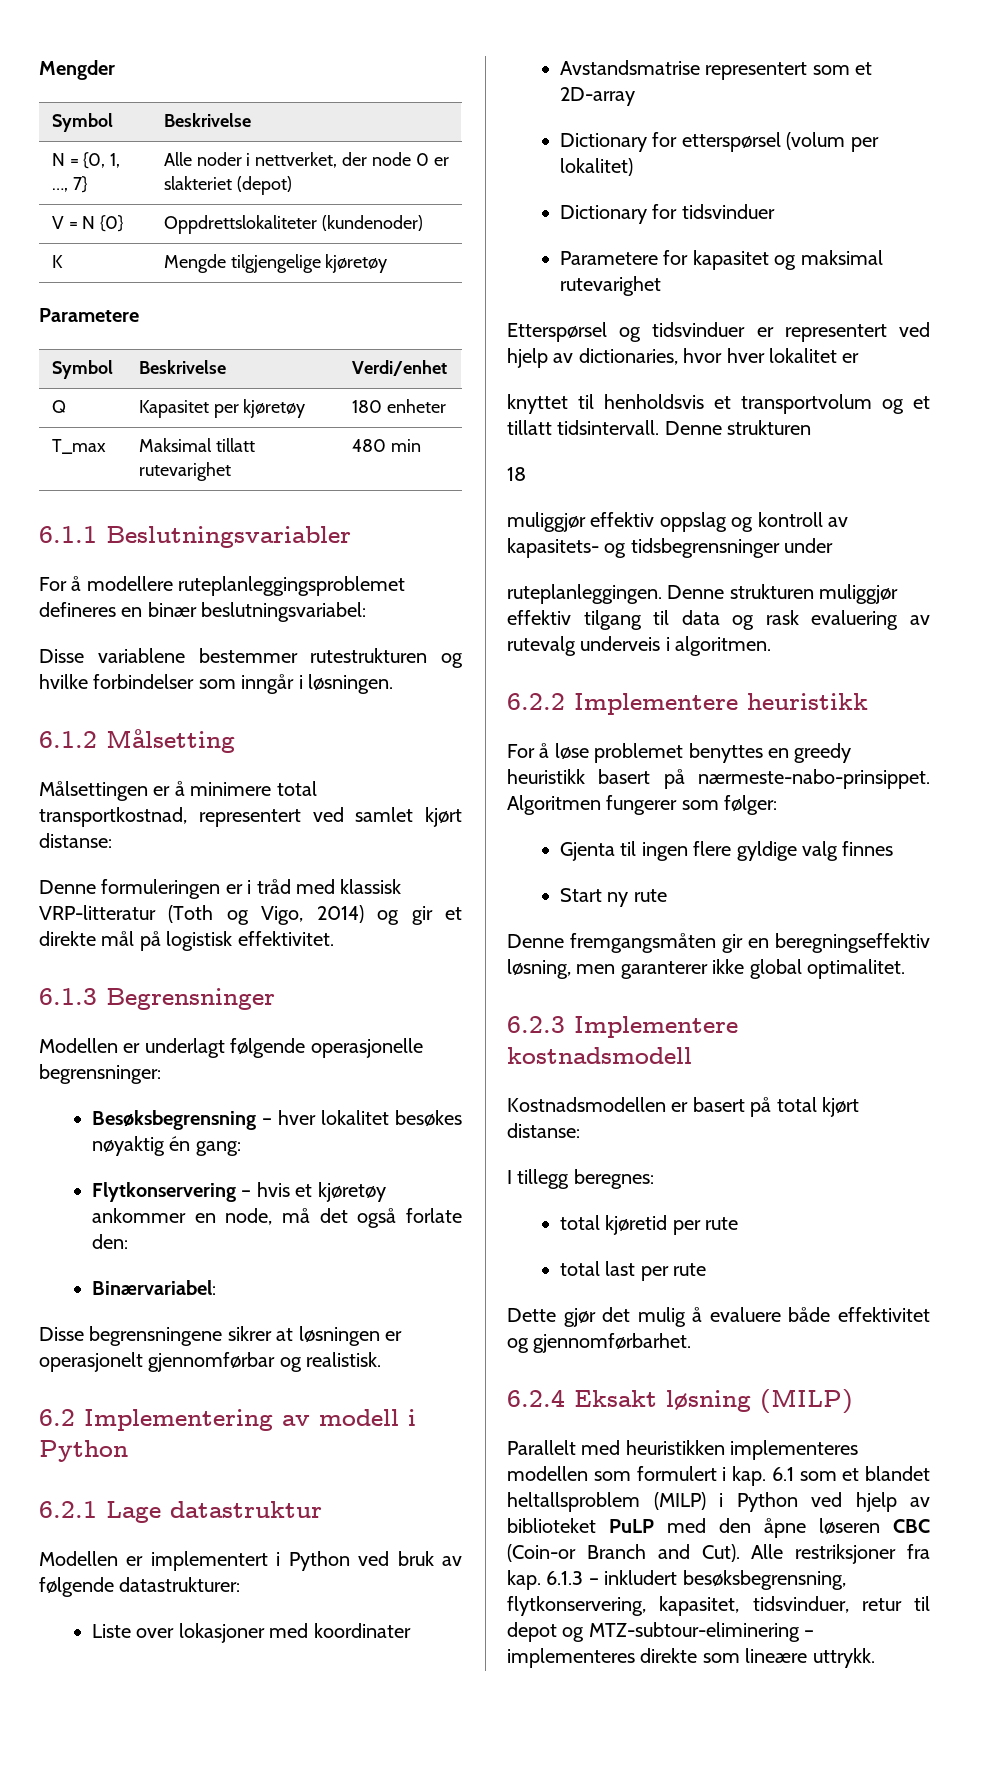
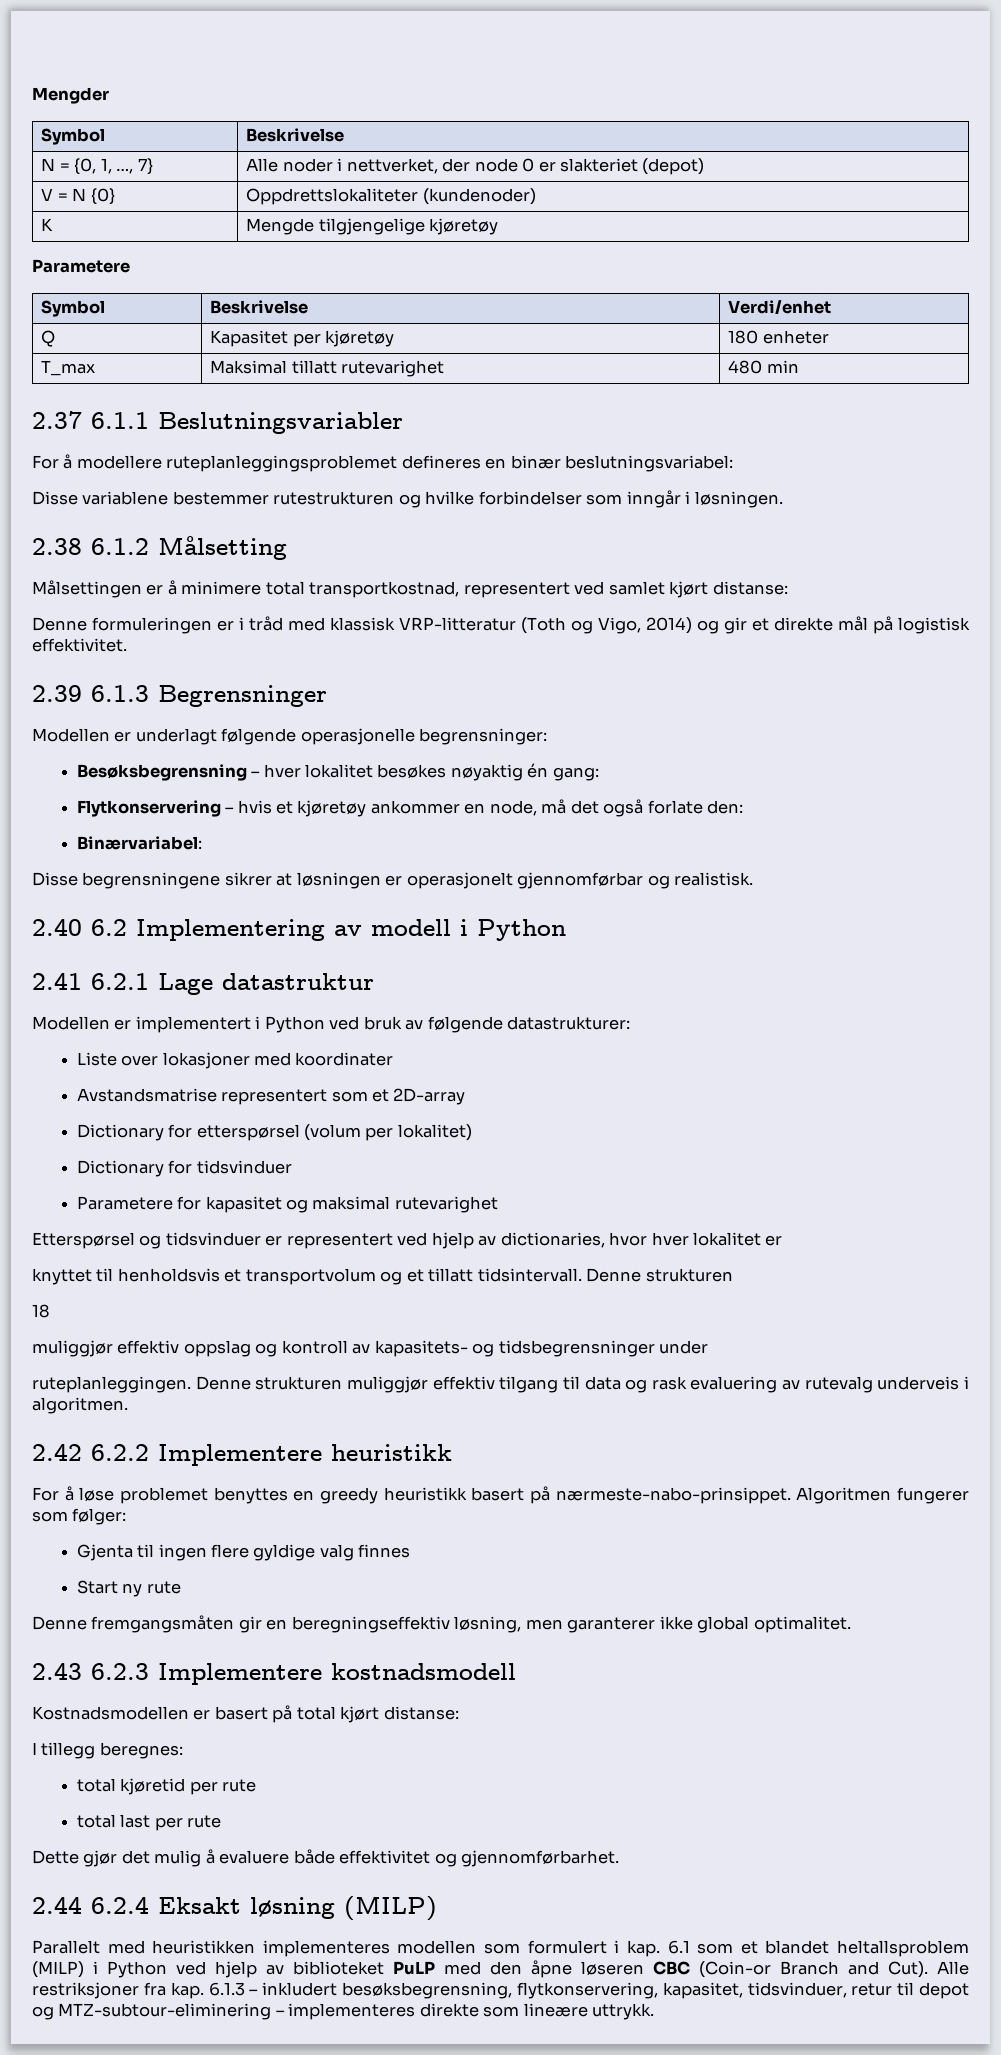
- 6.1.1 Beslutningsvariabler
+ 2.37 6.1.1 Beslutningsvariabler
- 6.1.2 Målsetting
+ 2.38 6.1.2 Målsetting
- 6.1.3 Begrensninger
+ 2.39 6.1.3 Begrensninger
- 6.2 Implementering av modell i Python
+ 2.40 6.2 Implementering av modell i Python
- 6.2.1 Lage datastruktur
+ 2.41 6.2.1 Lage datastruktur
- 6.2.2 Implementere heuristikk
+ 2.42 6.2.2 Implementere heuristikk
- 6.2.3 Implementere kostnadsmodell
+ 2.43 6.2.3 Implementere kostnadsmodell
- 6.2.4 Eksakt løsning (MILP)
+ 2.44 6.2.4 Eksakt løsning (MILP)

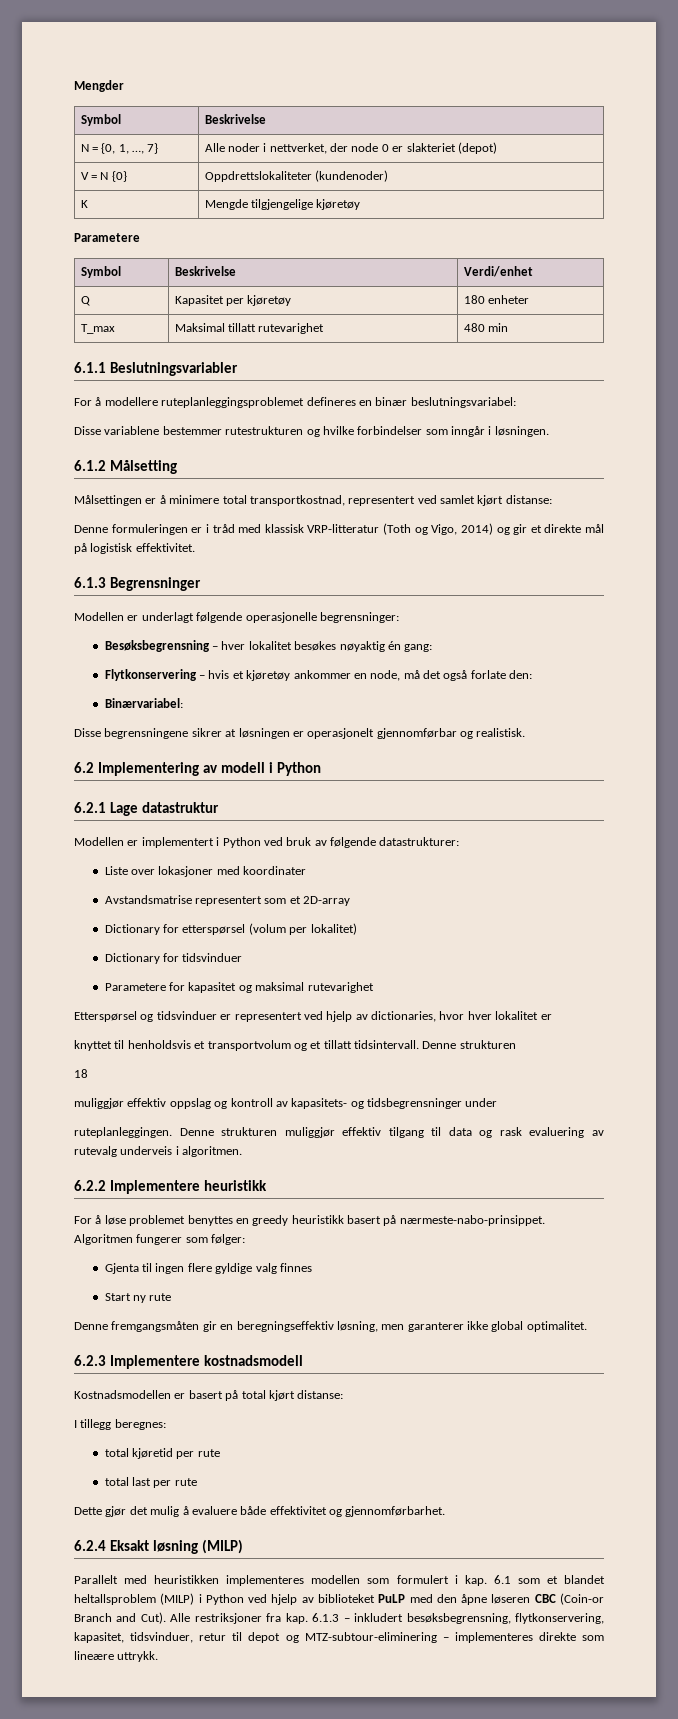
- 2.37 6.1.1 Beslutningsvariabler
+ 6.1.1 Beslutningsvariabler
- 2.38 6.1.2 Målsetting
+ 6.1.2 Målsetting
- 2.39 6.1.3 Begrensninger
+ 6.1.3 Begrensninger
- 2.40 6.2 Implementering av modell i Python
+ 6.2 Implementering av modell i Python
- 2.41 6.2.1 Lage datastruktur
+ 6.2.1 Lage datastruktur
- 2.42 6.2.2 Implementere heuristikk
+ 6.2.2 Implementere heuristikk
- 2.43 6.2.3 Implementere kostnadsmodell
+ 6.2.3 Implementere kostnadsmodell
- 2.44 6.2.4 Eksakt løsning (MILP)
+ 6.2.4 Eksakt løsning (MILP)

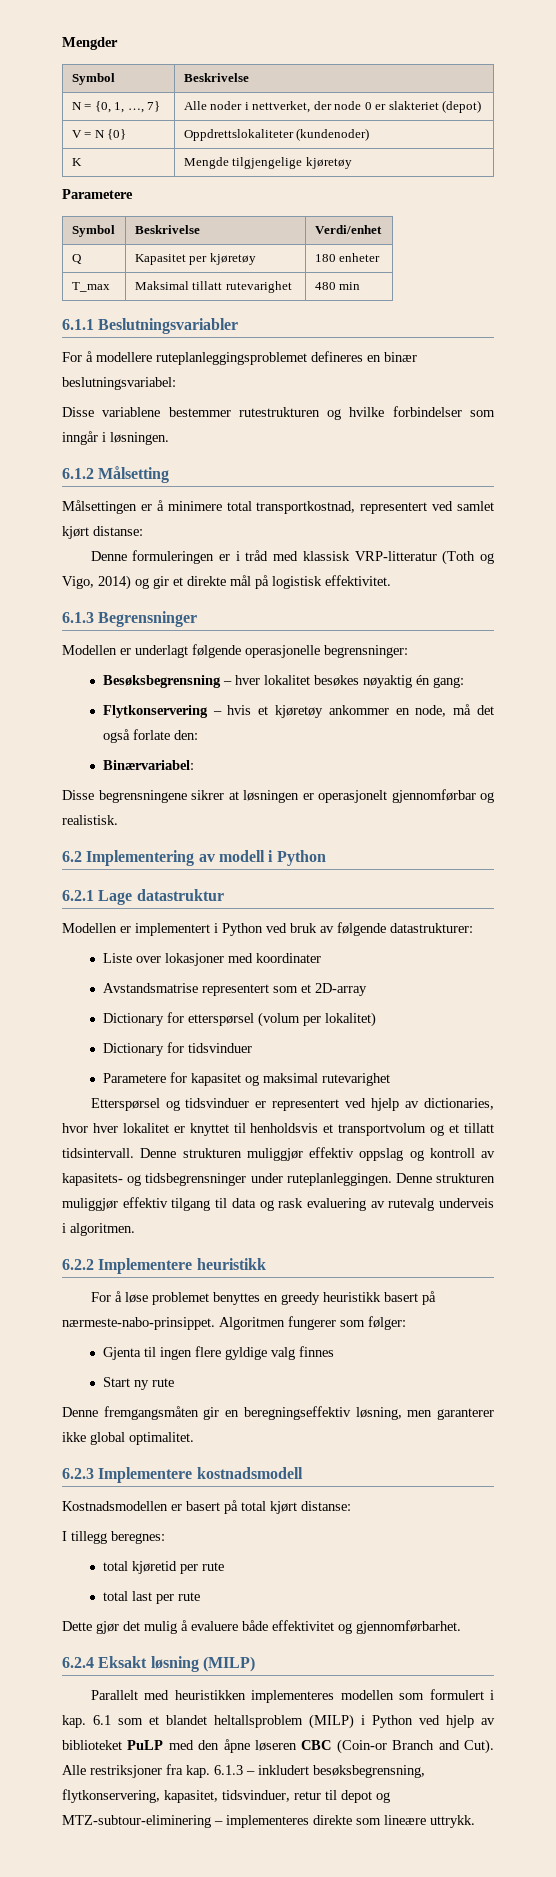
- Etterspørsel og tidsvinduer er representert ved hjelp av dictionaries, hvor hver lokalitet er
- knyttet til henholdsvis et transportvolum og et tillatt tidsintervall. Denne strukturen
- 18
- muliggjør effektiv oppslag og kontroll av kapasitets- og tidsbegrensninger under
- ruteplanleggingen.
+ Etterspørsel og tidsvinduer er representert ved hjelp av dictionaries, hvor hver lokalitet er knyttet til henholdsvis et transportvolum og et tillatt tidsintervall. Denne strukturen muliggjør effektiv oppslag og kontroll av kapasitets- og tidsbegrensninger under ruteplanleggingen.

